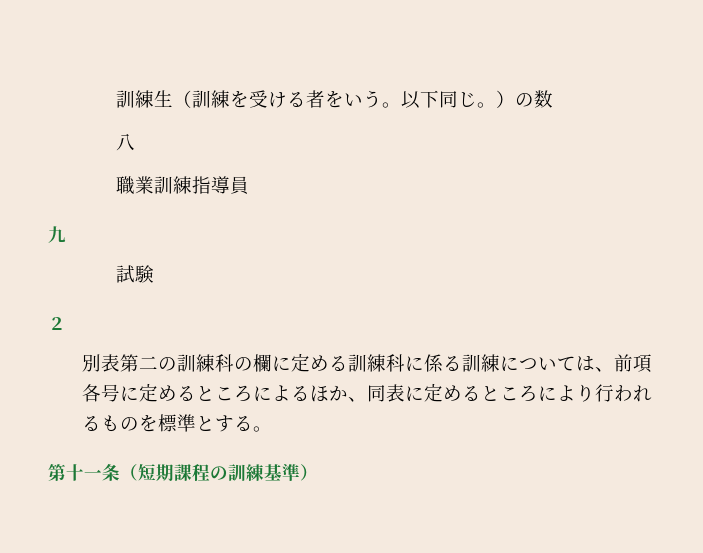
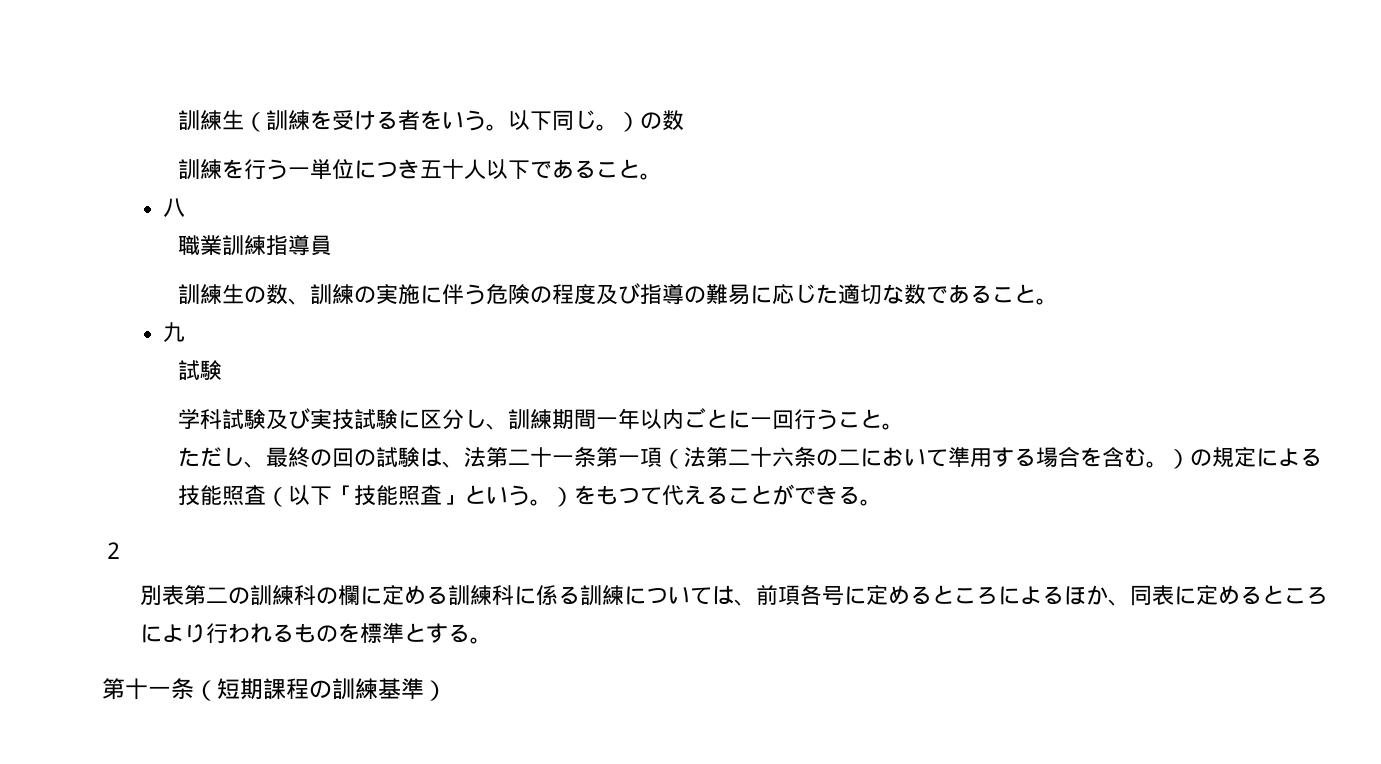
+ 訓練を行う一単位につき五十人以下であること。
  八
  職業訓練指導員
+ 訓練生の数、訓練の実施に伴う危険の程度及び指導の難易に応じた適切な数であること。
  九
  試験
+ 学科試験及び実技試験に区分し、訓練期間一年以内ごとに一回行うこと。
+ ただし、最終の回の試験は、法第二十一条第一項（法第二十六条の二において準用する場合を含む。）の規定による技能照査（以下「技能照査」という。）をもつて代えることができる。

